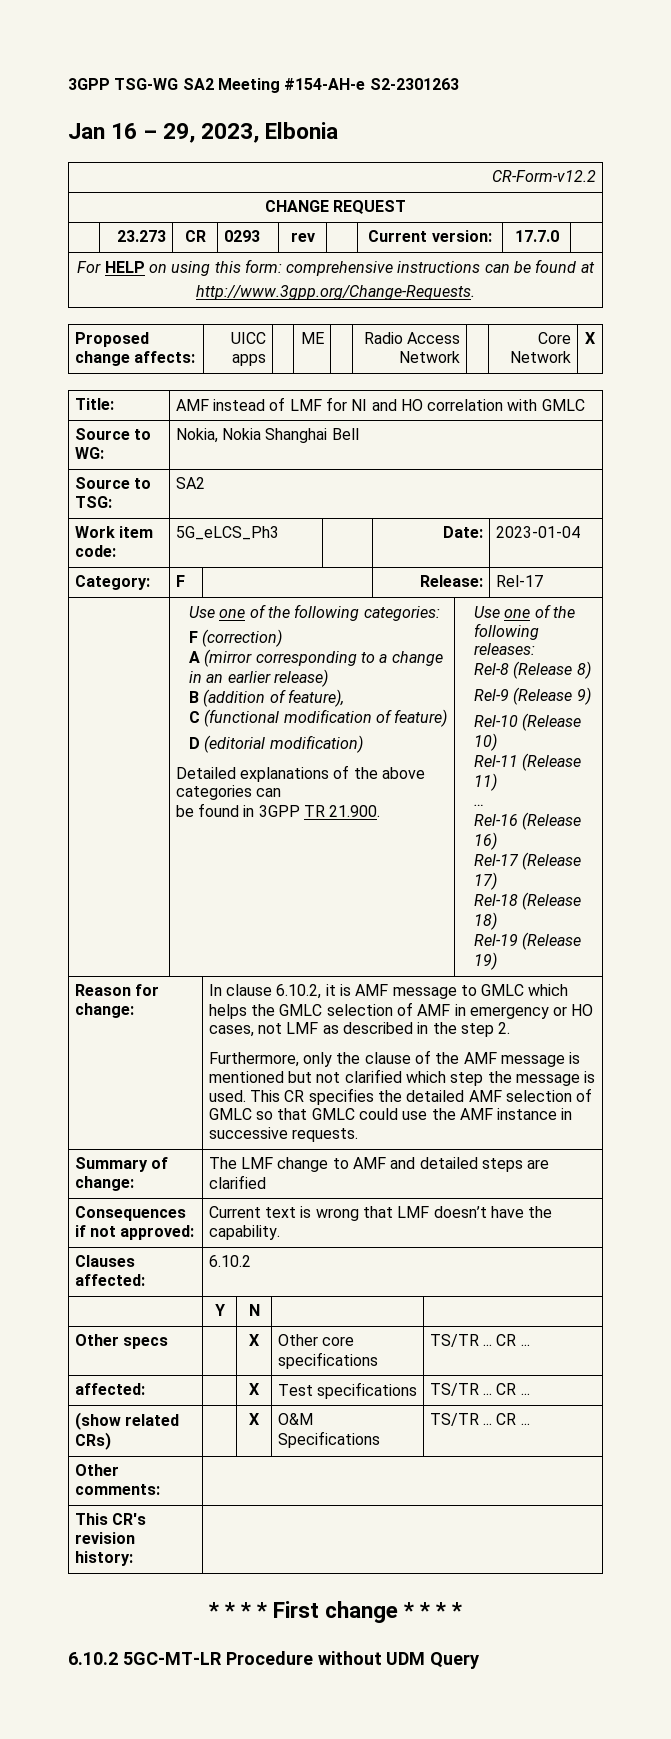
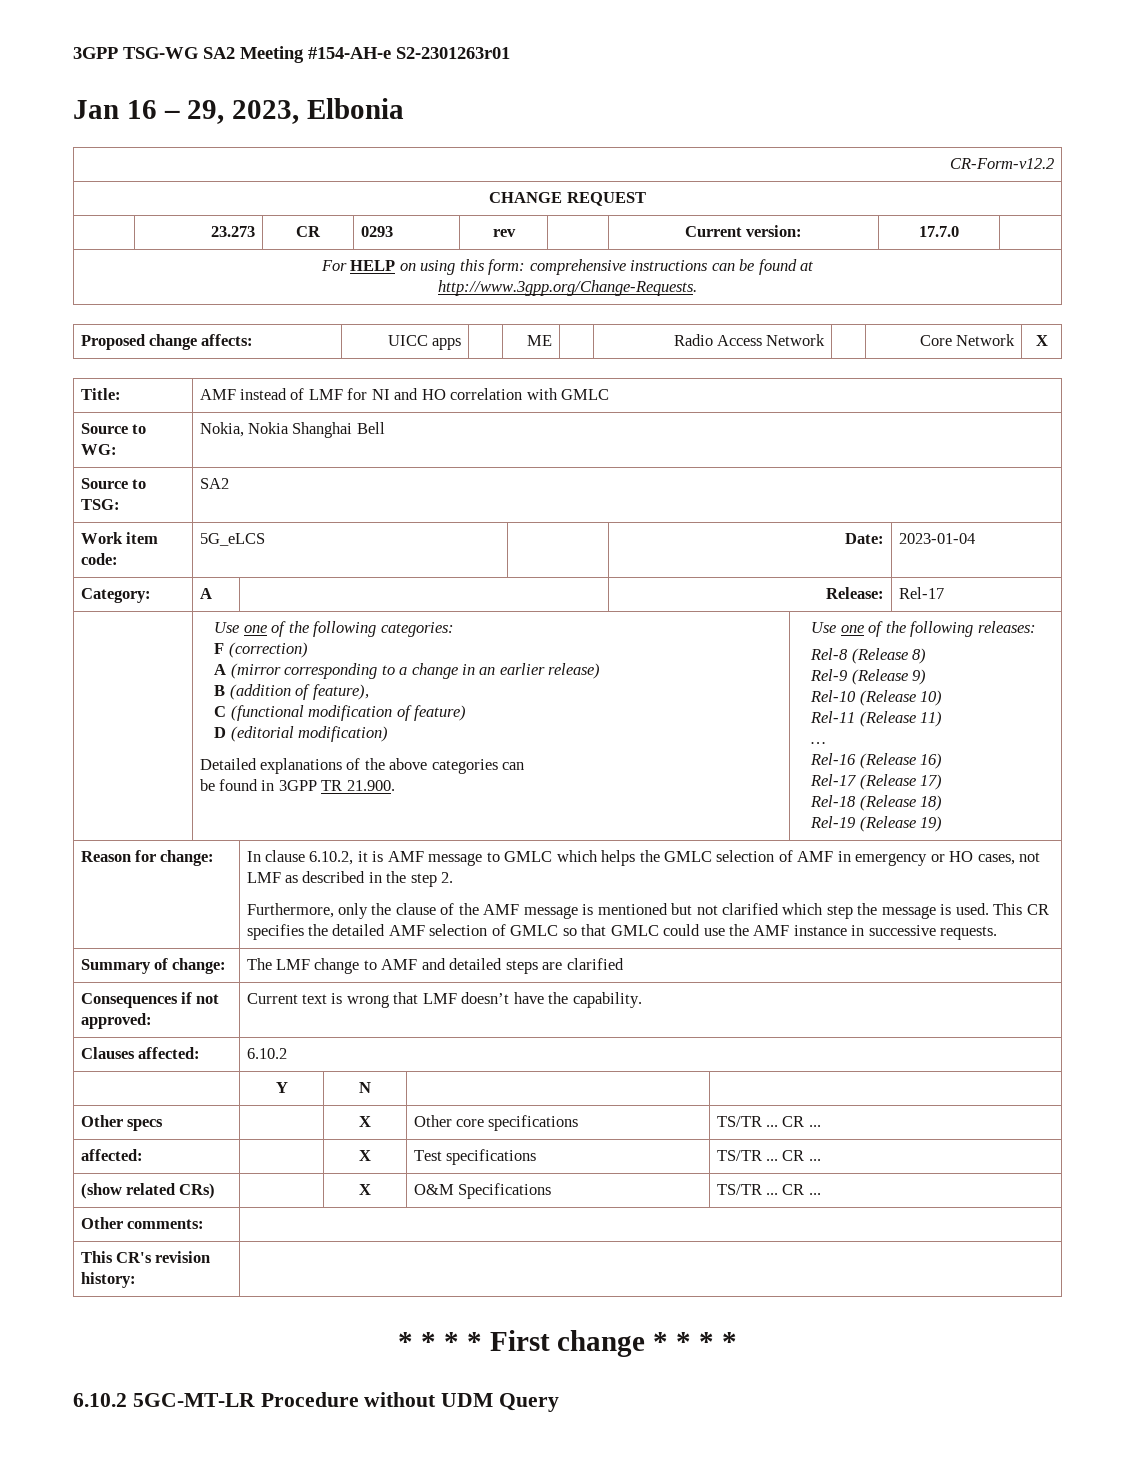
- 3GPP TSG-WG SA2 Meeting #154-AH-e S2-2301263
+ 3GPP TSG-WG SA2 Meeting #154-AH-e S2-2301263r01
- Work item code: | 5G_eLCS_Ph3 | | Date: | 2023-01-04
+ Work item code: | 5G_eLCS | | Date: | 2023-01-04
- Category: | F | | Release: | Rel-17
+ Category: | A | | Release: | Rel-17

